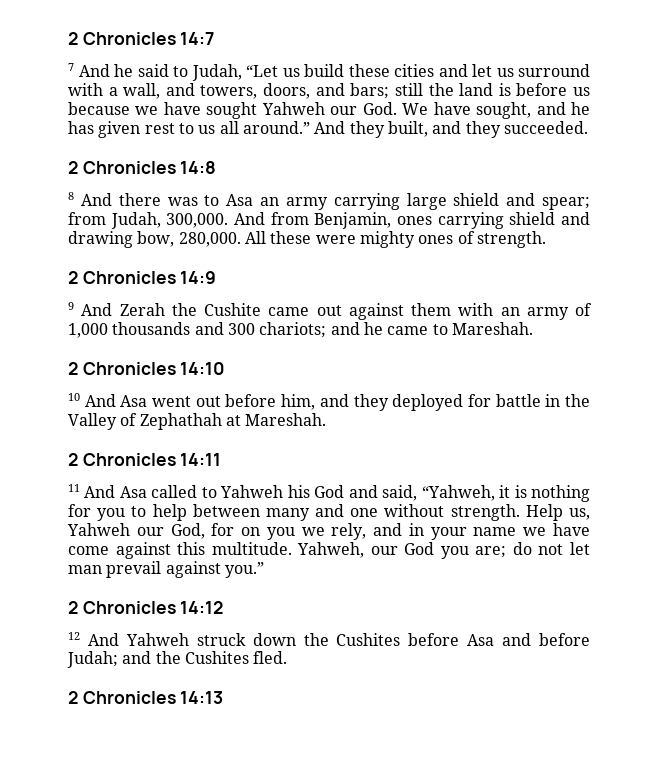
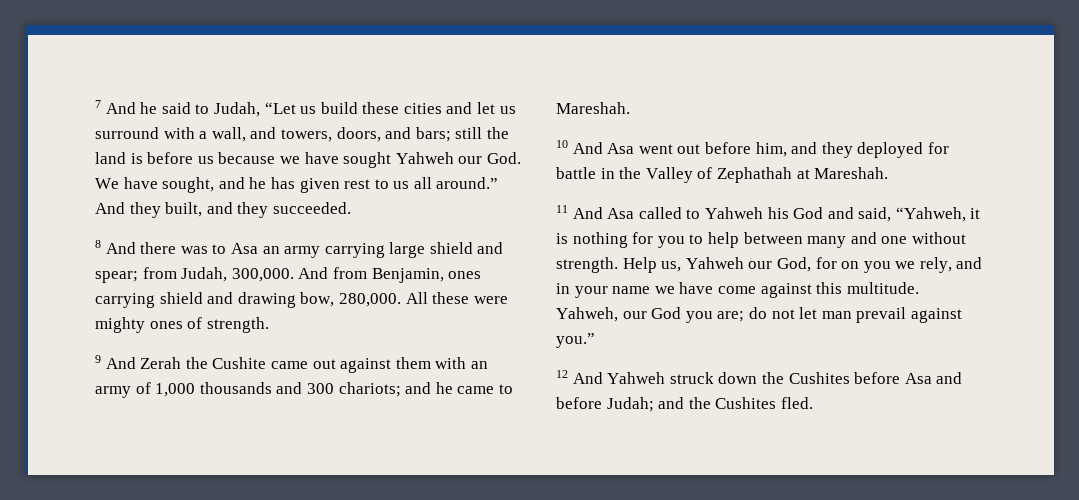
- 2 Chronicles 14:7
- 2 Chronicles 14:8
- 2 Chronicles 14:9
- 2 Chronicles 14:10
- 2 Chronicles 14:11
- 2 Chronicles 14:12
- 2 Chronicles 14:13

